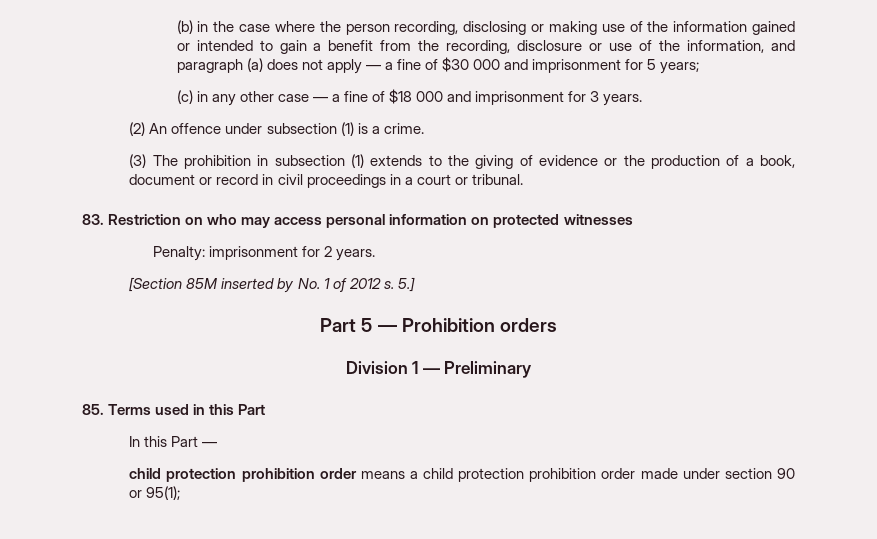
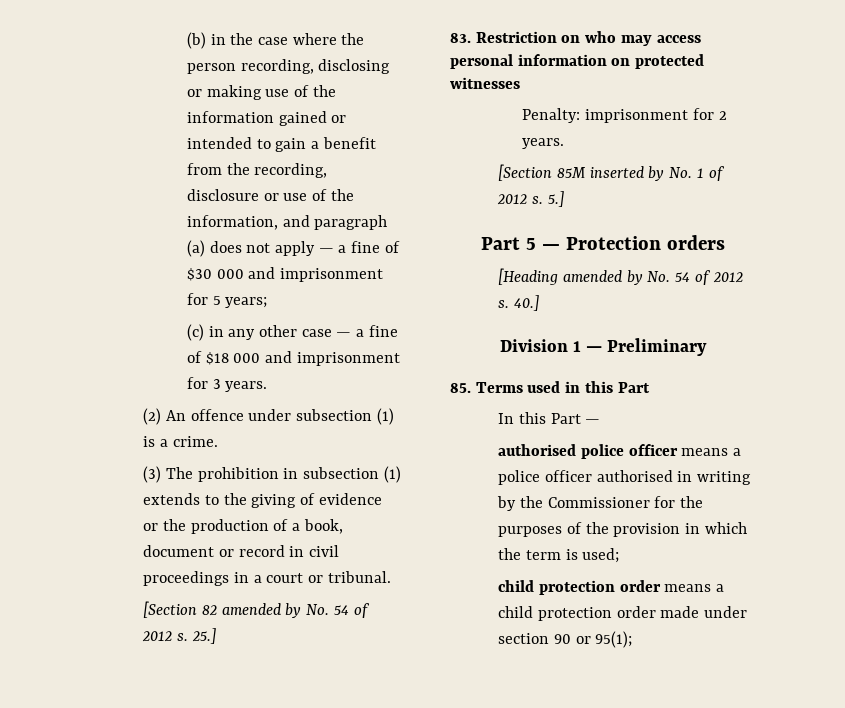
+ [Section 82 amended by No. 54 of 2012 s. 25.]
- Part 5 — Prohibition orders
+ Part 5 — Protection orders
+ [Heading amended by No. 54 of 2012 s. 40.]
- child protection prohibition order means a child protection prohibition order made under section 90 or 95(1);
+ authorised police officer means a police officer authorised in writing by the Commissioner for the purposes of the provision in which the term is used;
+ child protection order means a child protection order made under section 90 or 95(1);

